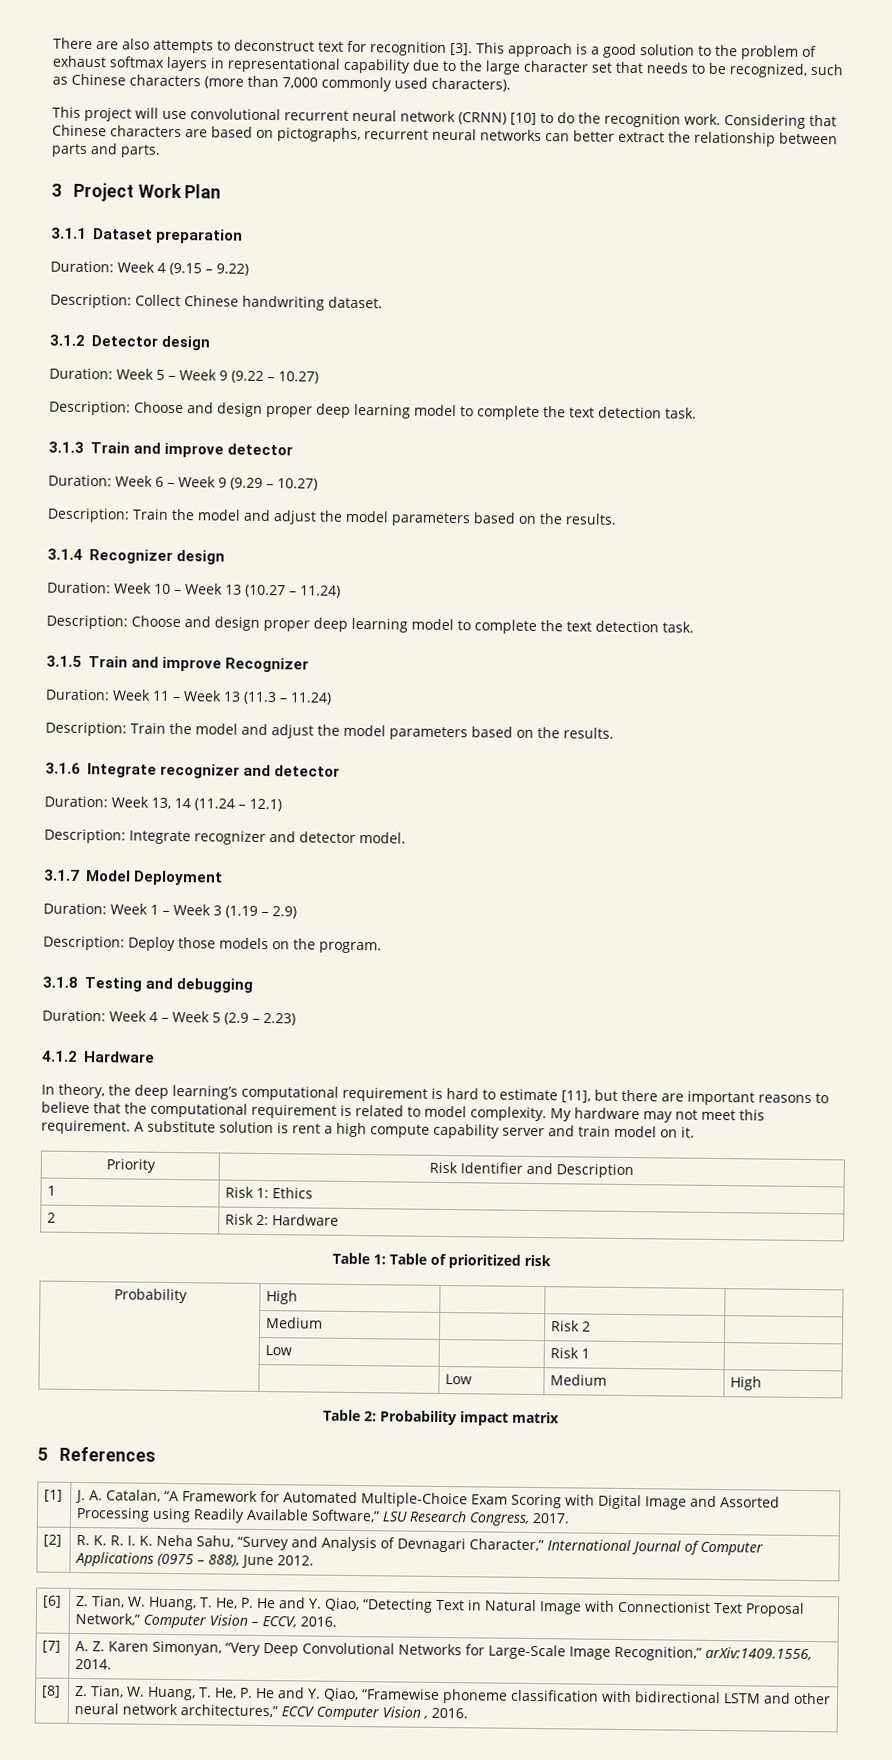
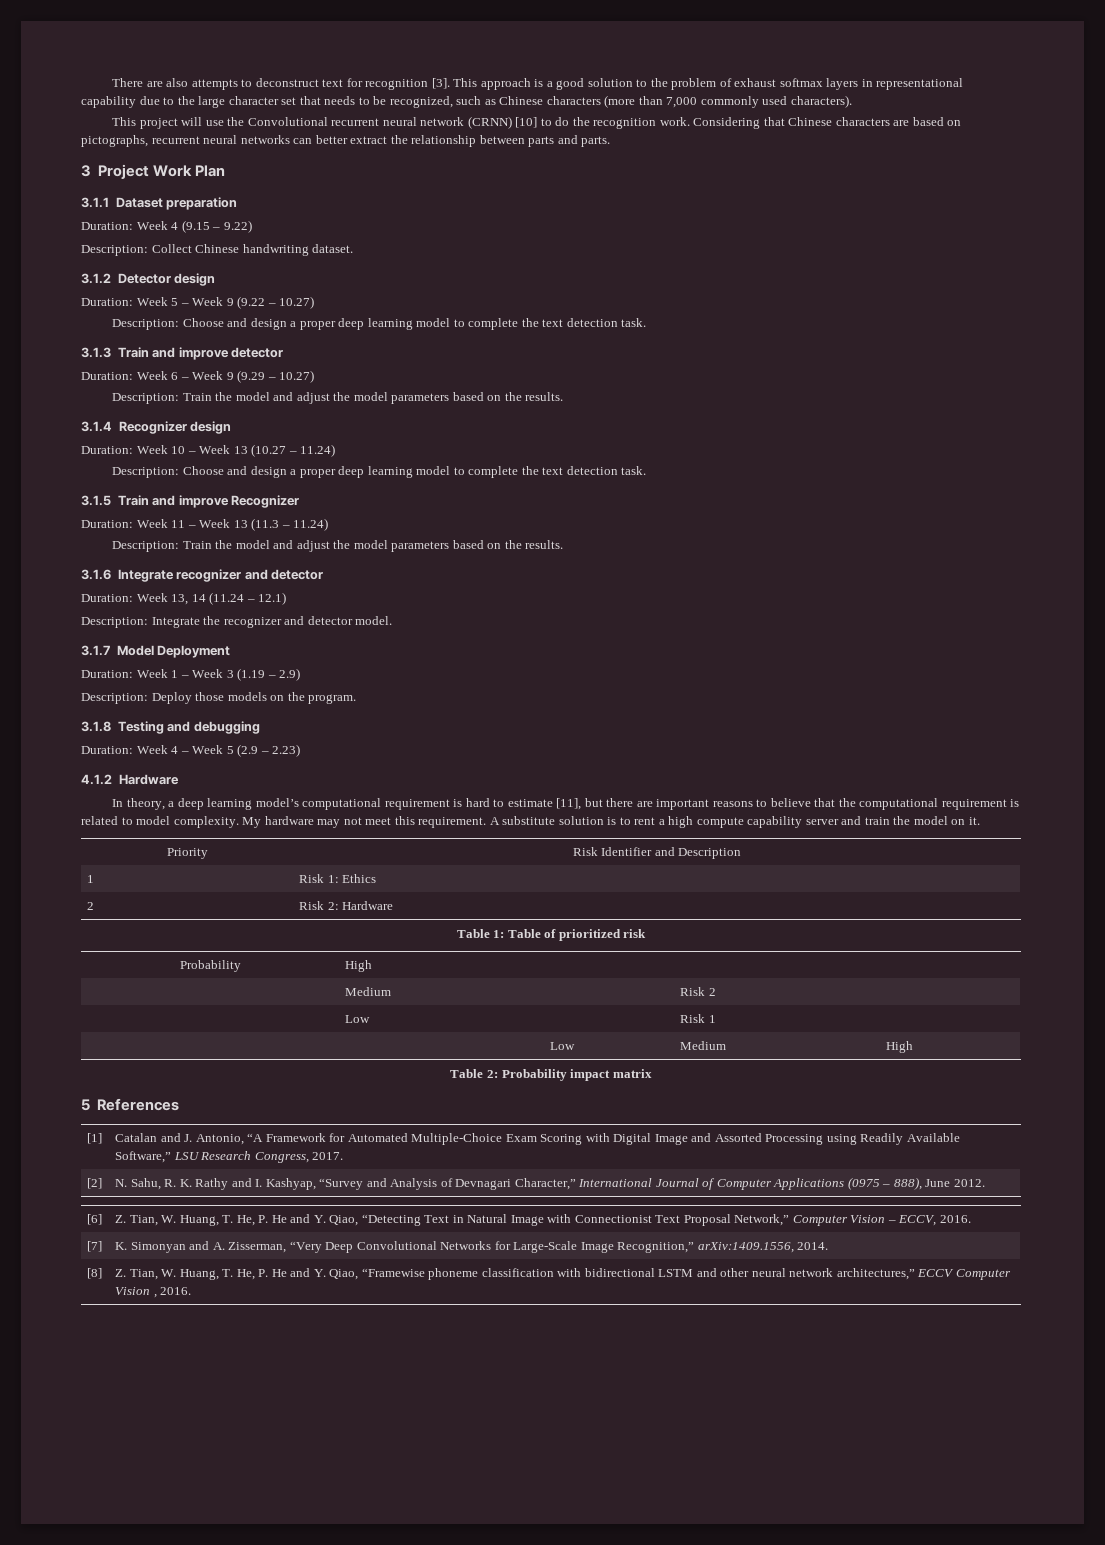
- This project will use convolutional recurrent neural network (CRNN) [10] to do the recognition work.
+ This project will use the Convolutional recurrent neural network (CRNN) [10] to do the recognition work.
  Duration: Week 5 – Week 9 (9.22 – 10.27)
- Description: Choose and design proper deep learning model to complete the text detection task.
+ Description: Choose and design a proper deep learning model to complete the text detection task.
  Duration: Week 10 – Week 13 (10.27 – 11.24)
- Description: Choose and design proper deep learning model to complete the text detection task.
+ Description: Choose and design a proper deep learning model to complete the text detection task.
- Description: Integrate recognizer and detector model.
+ Description: Integrate the recognizer and detector model.
- In theory, the deep learning’s computational requirement is hard to estimate [11], but there are important reasons to believe that the computational requirement is related to model complexity.
+ In theory, a deep learning model’s computational requirement is hard to estimate [11], but there are important reasons to believe that the computational requirement is related to model complexity.
- A substitute solution is rent a high compute capability server and train model on it.
+ A substitute solution is to rent a high compute capability server and train the model on it.
- [1] | J. A. Catalan, “A Framework for Automated Multiple-Choice Exam Scoring with Digital Image and Assorted Processing using Readily Available Software,” LSU Research Congress, 2017.
+ [1] | Catalan and J. Antonio, “A Framework for Automated Multiple-Choice Exam Scoring with Digital Image and Assorted Processing using Readily Available Software,” LSU Research Congress, 2017.
- [2] | R. K. R. I. K. Neha Sahu, “Survey and Analysis of Devnagari Character,” International Journal of Computer Applications (0975 – 888), June 2012.
+ [2] | N. Sahu, R. K. Rathy and I. Kashyap, “Survey and Analysis of Devnagari Character,” International Journal of Computer Applications (0975 – 888), June 2012.
- [7] | A. Z. Karen Simonyan, “Very Deep Convolutional Networks for Large-Scale Image Recognition,” arXiv:1409.1556, 2014.
+ [7] | K. Simonyan and A. Zisserman, “Very Deep Convolutional Networks for Large-Scale Image Recognition,” arXiv:1409.1556, 2014.

